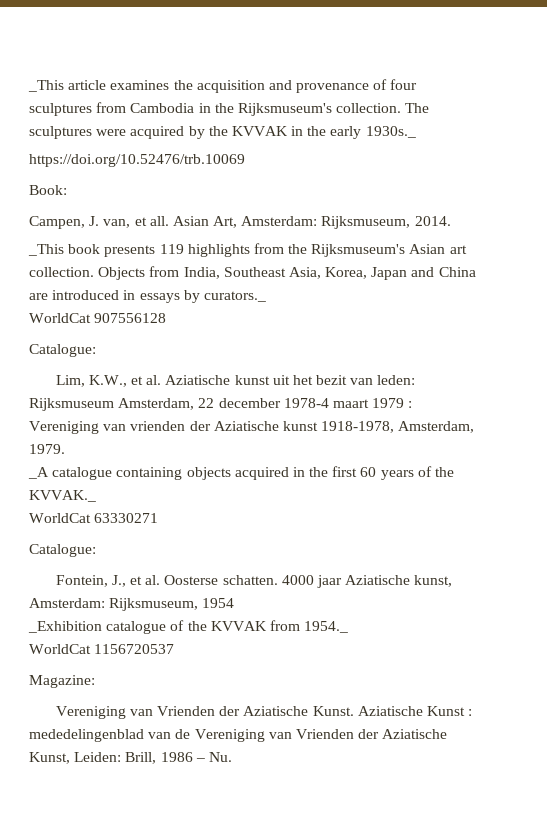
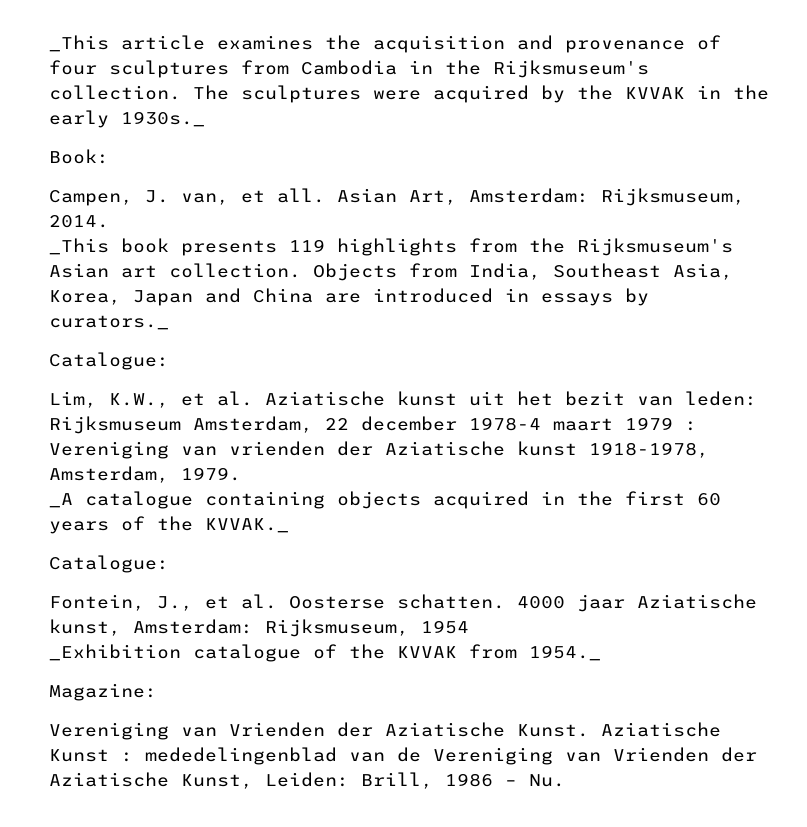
- https://doi.org/10.52476/trb.10069
- WorldCat 907556128
- WorldCat 63330271
- WorldCat 1156720537

